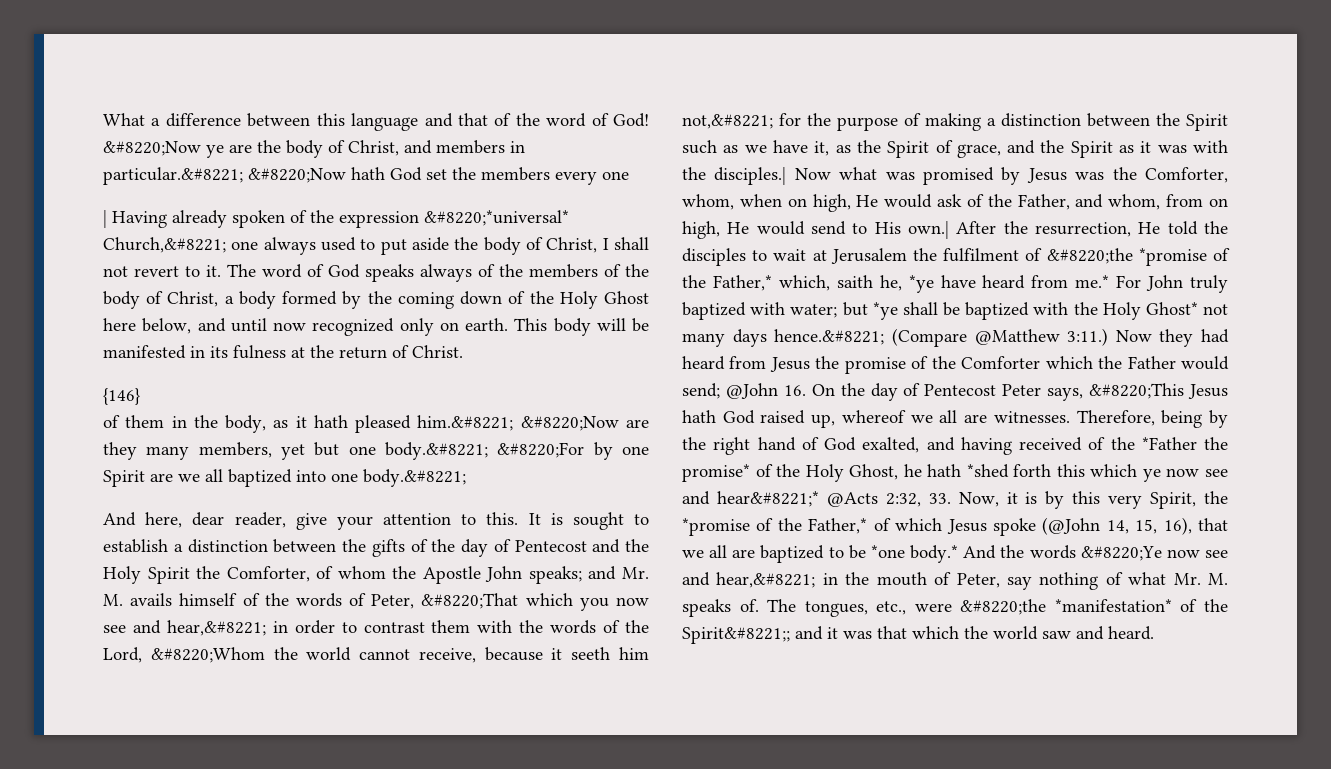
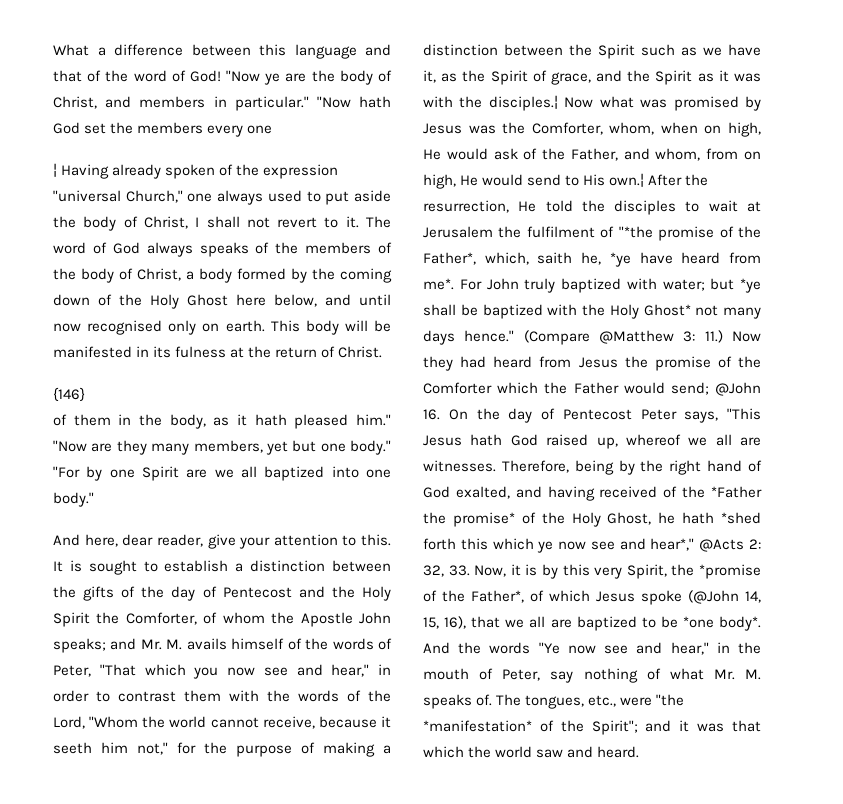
- &#8220;Now ye are the body of Christ, and members in particular.&#8221; &#8220;Now hath God set the members every one
+ "Now ye are the body of Christ, and members in particular." "Now hath God set the members every one
- | Having already spoken of the expression &#8220;*universal* Church,&#8221; one always used to put aside the body of Christ, I shall not revert to it.
+ ¦ Having already spoken of the expression "universal Church," one always used to put aside the body of Christ, I shall not revert to it.
- The word of God speaks always of the members of the body of Christ, a body formed by the coming down of the Holy Ghost here below, and until now recognized only on earth.
+ The word of God always speaks of the members of the body of Christ, a body formed by the coming down of the Holy Ghost here below, and until now recognised only on earth.
- of them in the body, as it hath pleased him.&#8221; &#8220;Now are they many members, yet but one body.&#8221; &#8220;For by one Spirit are we all baptized into one body.&#8221;
+ of them in the body, as it hath pleased him." "Now are they many members, yet but one body." "For by one Spirit are we all baptized into one body."
- and Mr. M. avails himself of the words of Peter, &#8220;That which you now see and hear,&#8221; in order to contrast them with the words of the Lord, &#8220;Whom the world cannot receive, because it seeth him not,&#8221; for the purpose of making a distinction between the Spirit such as we have it, as the Spirit of grace, and the Spirit as it was with the disciples.| Now what was promised by Jesus was the Comforter, whom, when on high, He would ask of the Father, and whom, from on high, He would send to His own.| After the resurrection, He told the disciples to wait at Jerusalem the fulfilment of &#8220;the *promise of the Father,* which, saith he, *ye have heard from me.* For John truly baptized with water;
+ and Mr. M. avails himself of the words of Peter, "That which you now see and hear," in order to contrast them with the words of the Lord, "Whom the world cannot receive, because it seeth him not," for the purpose of making a distinction between the Spirit such as we have it, as the Spirit of grace, and the Spirit as it was with the disciples.¦ Now what was promised by Jesus was the Comforter, whom, when on high, He would ask of the Father, and whom, from on high, He would send to His own.¦ After the resurrection, He told the disciples to wait at Jerusalem the fulfilment of "*the promise of the Father*, which, saith he, *ye have heard from me*. For John truly baptized with water;
- but *ye shall be baptized with the Holy Ghost* not many days hence.&#8221;
+ but *ye shall be baptized with the Holy Ghost* not many days hence."
- (Compare @Matthew 3:11.) Now they had heard from Jesus the promise of the Comforter which the Father would send;
+ (Compare @Matthew 3: 11.) Now they had heard from Jesus the promise of the Comforter which the Father would send;
- @John 16. On the day of Pentecost Peter says, &#8220;This Jesus hath God raised up, whereof we all are witnesses.
+ @John 16. On the day of Pentecost Peter says, "This Jesus hath God raised up, whereof we all are witnesses.
- Therefore, being by the right hand of God exalted, and having received of the *Father the promise* of the Holy Ghost, he hath *shed forth this which ye now see and hear&#8221;* @Acts 2:32, 33. Now, it is by this very Spirit, the *promise of the Father,* of which Jesus spoke (@John 14, 15, 16), that we all are baptized to be *one body.* And the words &#8220;Ye now see and hear,&#8221; in the mouth of Peter, say nothing of what Mr. M. speaks of.
+ Therefore, being by the right hand of God exalted, and having received of the *Father the promise* of the Holy Ghost, he hath *shed forth this which ye now see and hear*," @Acts 2: 32, 33. Now, it is by this very Spirit, the *promise of the Father*, of which Jesus spoke (@John 14, 15, 16), that we all are baptized to be *one body*. And the words "Ye now see and hear," in the mouth of Peter, say nothing of what Mr. M. speaks of.
- The tongues, etc., were &#8220;the *manifestation* of the Spirit&#8221;; and it was that which the world saw and heard.
+ The tongues, etc., were "the *manifestation* of the Spirit"; and it was that which the world saw and heard.

